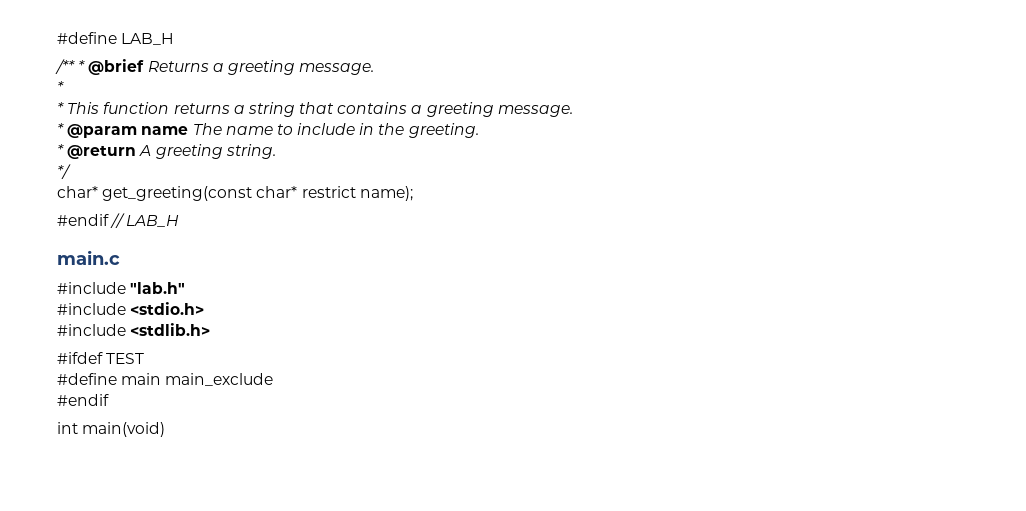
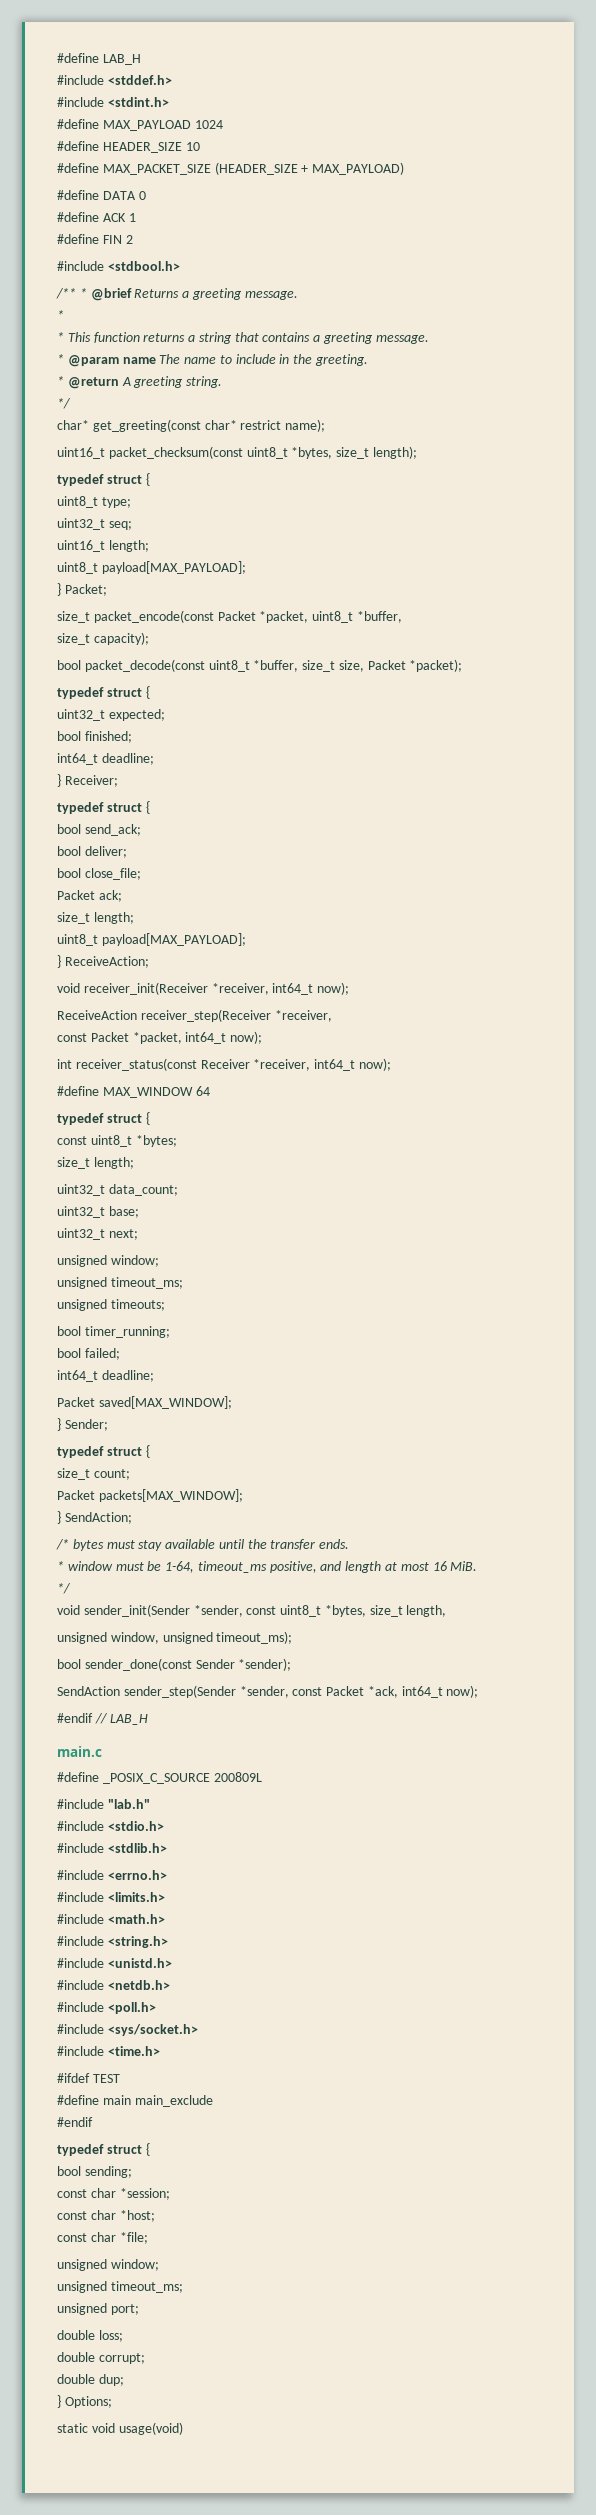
+ #include <stddef.h>
+ #include <stdint.h>
+ #define MAX_PAYLOAD 1024
+ #define HEADER_SIZE 10
+ #define MAX_PACKET_SIZE (HEADER_SIZE + MAX_PAYLOAD)
+ #define DATA 0
+ #define ACK 1
+ #define FIN 2
+ #include <stdbool.h>
+ uint16_t packet_checksum(const uint8_t *bytes, size_t length);
+ typedef struct {
+ uint8_t type;
+ uint32_t seq;
+ uint16_t length;
+ uint8_t payload[MAX_PAYLOAD];
+ } Packet;
+ size_t packet_encode(const Packet *packet, uint8_t *buffer,
+ size_t capacity);
+ bool packet_decode(const uint8_t *buffer, size_t size, Packet *packet);
+ typedef struct {
+ uint32_t expected;
+ bool finished;
+ int64_t deadline;
+ } Receiver;
+ typedef struct {
+ bool send_ack;
+ bool deliver;
+ bool close_file;
+ Packet ack;
+ size_t length;
+ uint8_t payload[MAX_PAYLOAD];
+ } ReceiveAction;
+ void receiver_init(Receiver *receiver, int64_t now);
+ ReceiveAction receiver_step(Receiver *receiver,
+ const Packet *packet, int64_t now);
+ int receiver_status(const Receiver *receiver, int64_t now);
+ #define MAX_WINDOW 64
+ typedef struct {
+ const uint8_t *bytes;
+ size_t length;
+ uint32_t data_count;
+ uint32_t base;
+ uint32_t next;
+ unsigned window;
+ unsigned timeout_ms;
+ unsigned timeouts;
+ bool timer_running;
+ bool failed;
+ int64_t deadline;
+ Packet saved[MAX_WINDOW];
+ } Sender;
+ typedef struct {
+ size_t count;
+ Packet packets[MAX_WINDOW];
+ } SendAction;
+ /* bytes must stay available until the transfer ends.
+ * window must be 1-64, timeout_ms positive, and length at most 16 MiB.
+ */
+ void sender_init(Sender *sender, const uint8_t *bytes, size_t length,
+ unsigned window, unsigned timeout_ms);
+ bool sender_done(const Sender *sender);
+ SendAction sender_step(Sender *sender, const Packet *ack, int64_t now);
+ #define _POSIX_C_SOURCE 200809L
+ #include <errno.h>
+ #include <limits.h>
+ #include <math.h>
+ #include <string.h>
+ #include <unistd.h>
+ #include <netdb.h>
+ #include <poll.h>
+ #include <sys/socket.h>
+ #include <time.h>
  #define main main_exclude
  #endif
- int main(void)
+ typedef struct {
+ bool sending;
+ const char *session;
+ const char *host;
+ const char *file;
+ unsigned window;
+ unsigned timeout_ms;
+ unsigned port;
+ double loss;
+ double corrupt;
+ double dup;
+ } Options;
+ static void usage(void)

